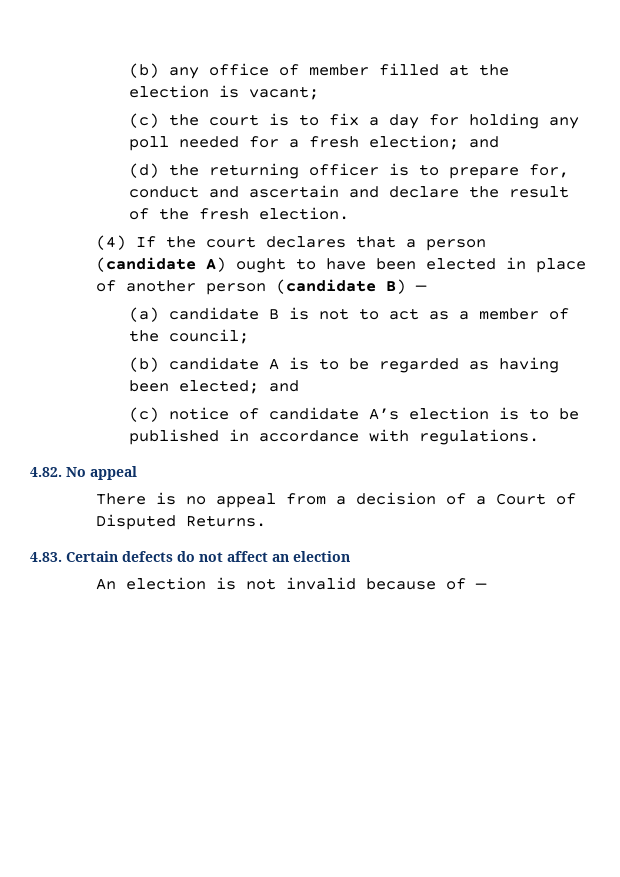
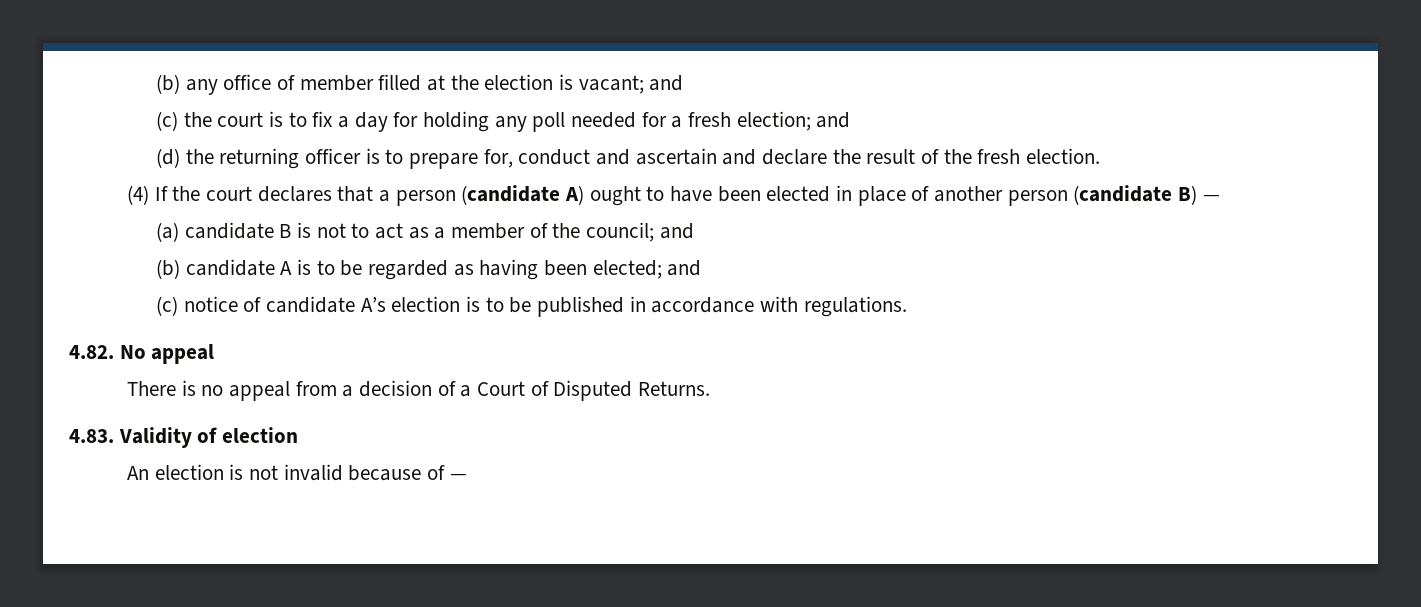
- (b) any office of member filled at the election is vacant;
+ (b) any office of member filled at the election is vacant; and
- (a) candidate B is not to act as a member of the council;
+ (a) candidate B is not to act as a member of the council; and
- 4.83. Certain defects do not affect an election
+ 4.83. Validity of election

